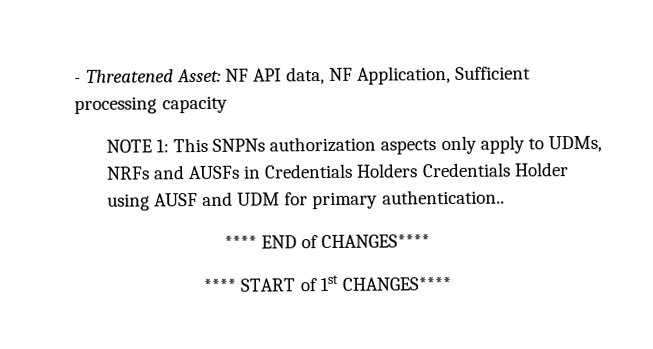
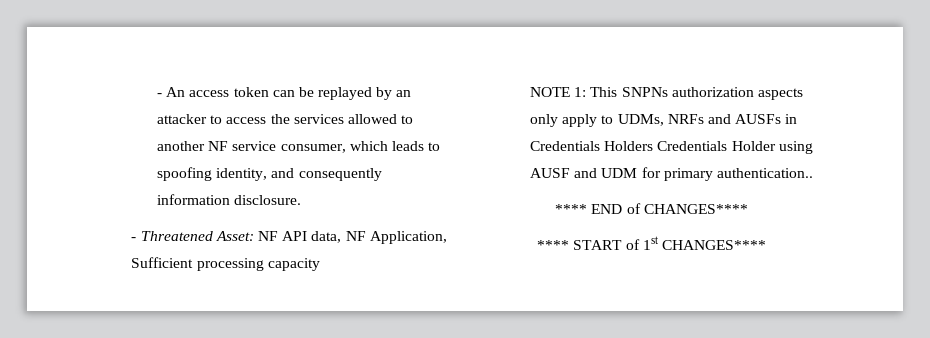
+ - An access token can be replayed by an attacker to access the services allowed to another NF service consumer, which leads to spoofing identity, and consequently information disclosure.

